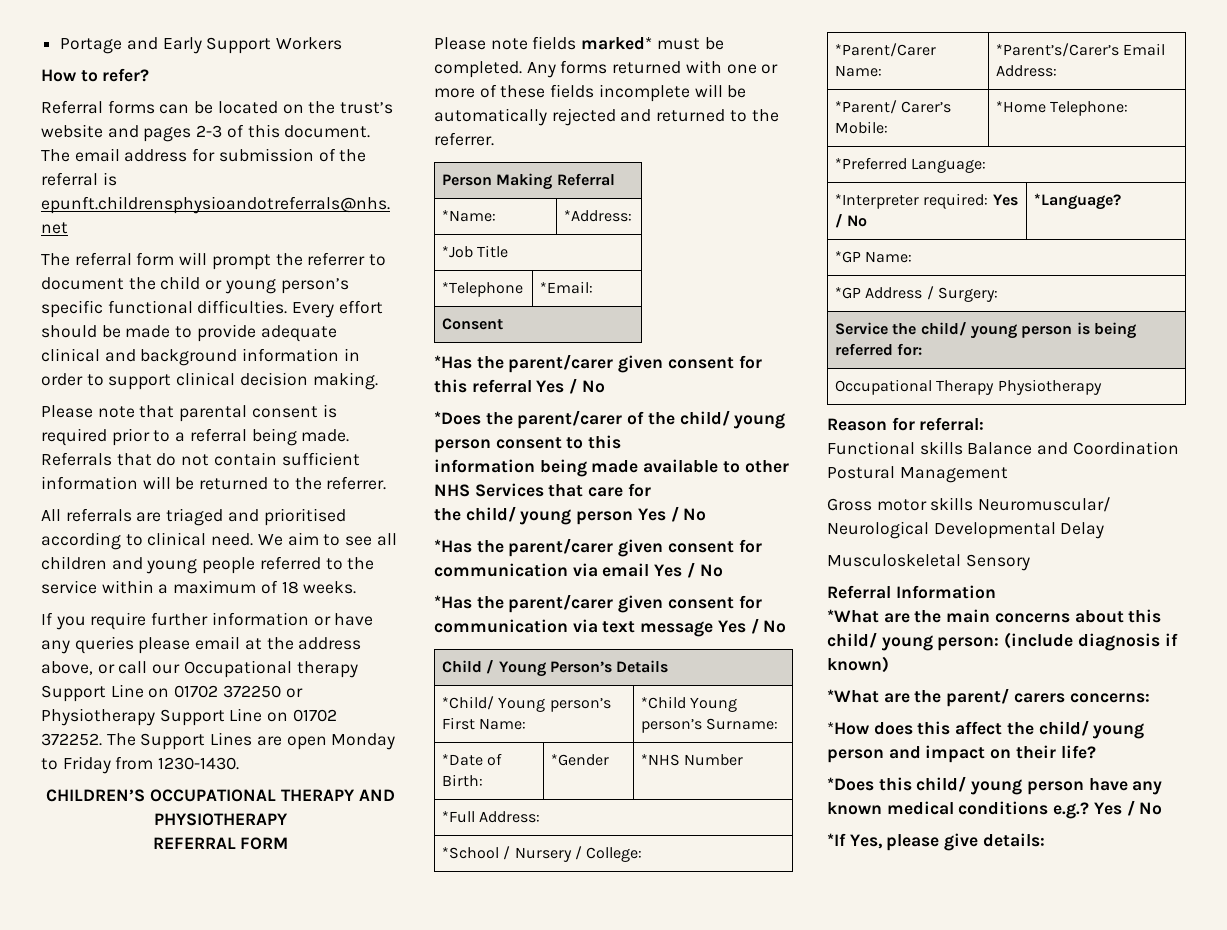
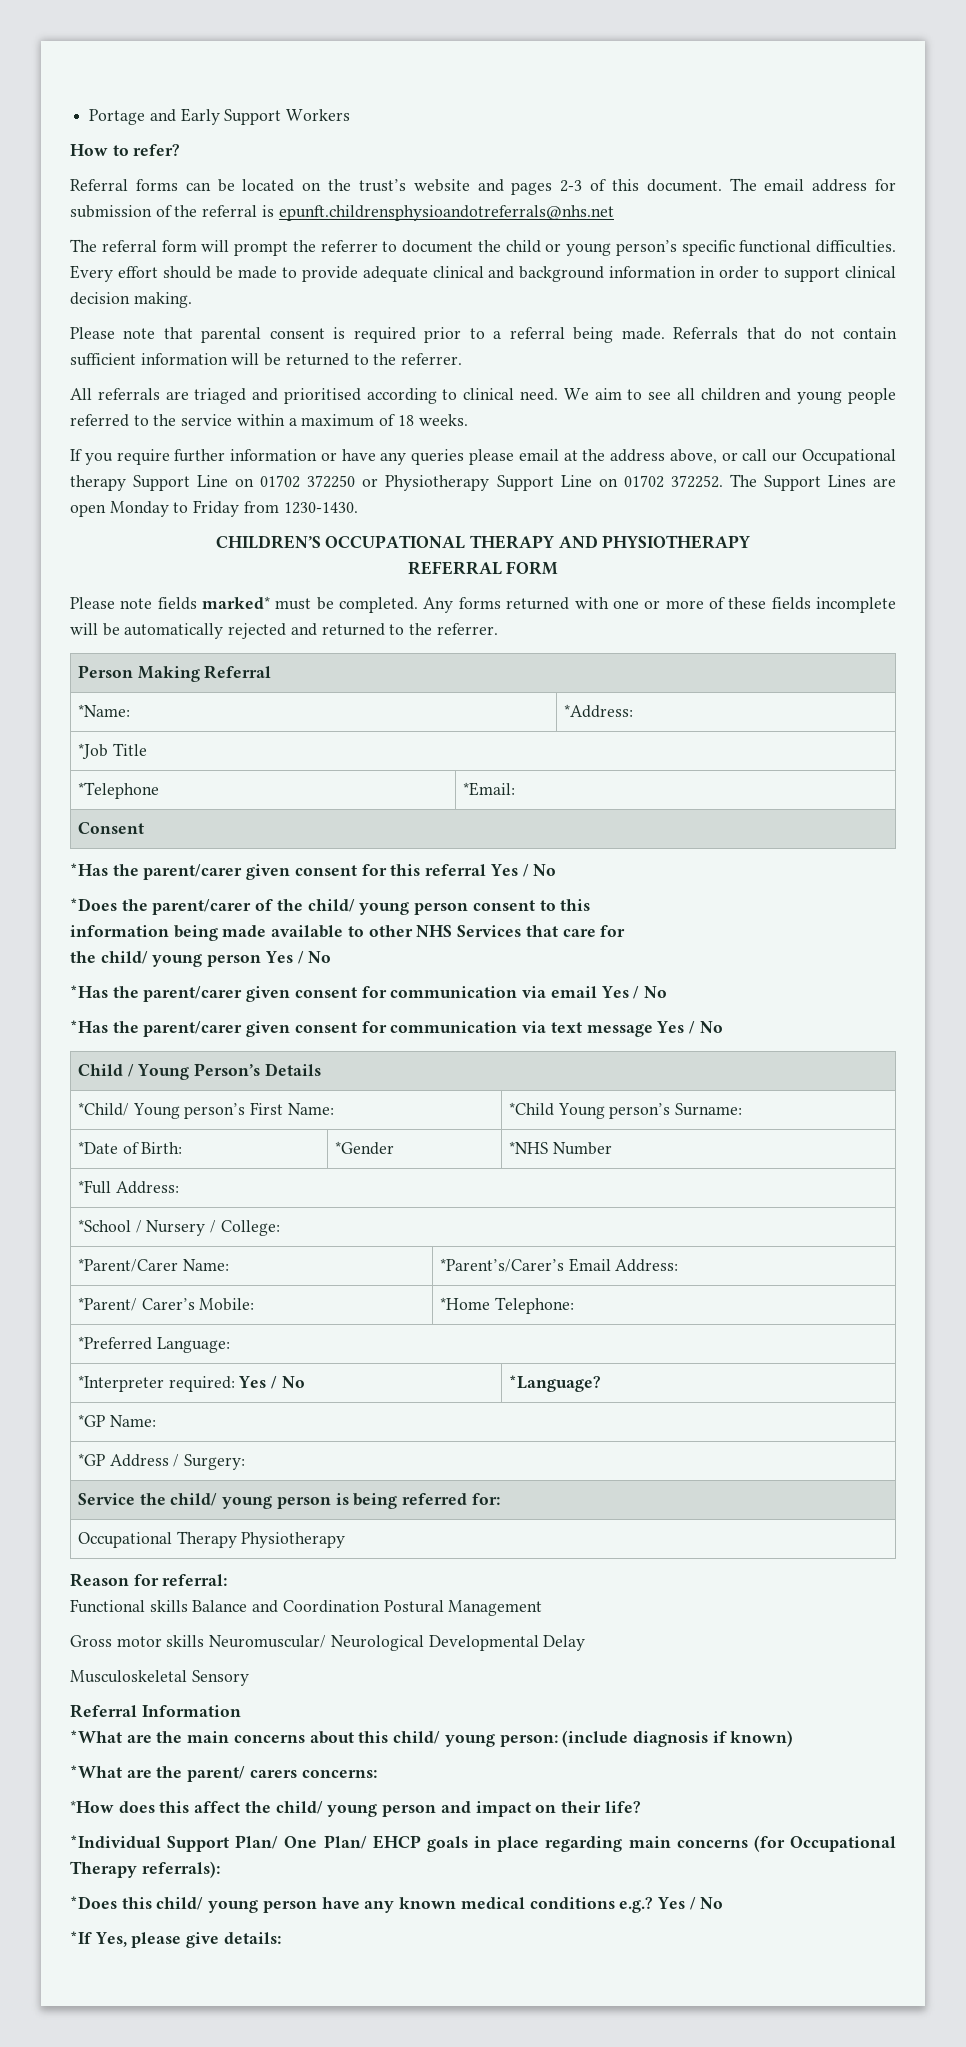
+ *Individual Support Plan/ One Plan/ EHCP goals in place regarding main concerns (for Occupational Therapy referrals):

